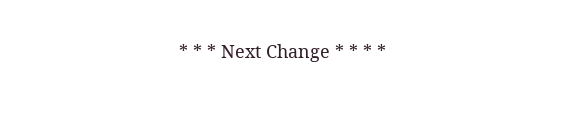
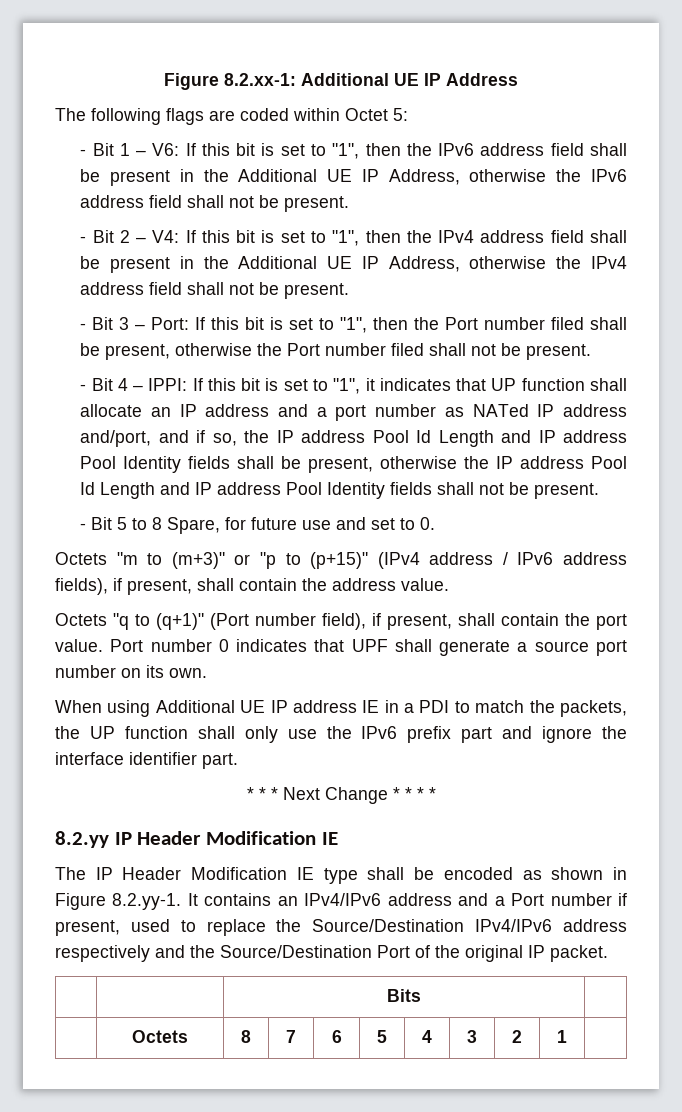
+ Figure 8.2.xx-1: Additional UE IP Address
+ The following flags are coded within Octet 5:
+ - Bit 1 – V6: If this bit is set to "1", then the IPv6 address field shall be present in the Additional UE IP Address, otherwise the IPv6 address field shall not be present.
+ - Bit 2 – V4: If this bit is set to "1", then the IPv4 address field shall be present in the Additional UE IP Address, otherwise the IPv4 address field shall not be present.
+ - Bit 3 – Port: If this bit is set to "1", then the Port number filed shall be present, otherwise the Port number filed shall not be present.
+ - Bit 4 – IPPI: If this bit is set to "1", it indicates that UP function shall allocate an IP address and a port number as NATed IP address and/port, and if so, the IP address Pool Id Length and IP address Pool Identity fields shall be present, otherwise the IP address Pool Id Length and IP address Pool Identity fields shall not be present.
+ - Bit 5 to 8 Spare, for future use and set to 0.
+ Octets "m to (m+3)" or "p to (p+15)" (IPv4 address / IPv6 address fields), if present, shall contain the address value.
+ Octets "q to (q+1)" (Port number field), if present, shall contain the port value. Port number 0 indicates that UPF shall generate a source port number on its own.
+ When using Additional UE IP address IE in a PDI to match the packets, the UP function shall only use the IPv6 prefix part and ignore the interface identifier part.
+ 8.2.yy IP Header Modification IE
+ The IP Header Modification IE type shall be encoded as shown in Figure 8.2.yy-1. It contains an IPv4/IPv6 address and a Port number if present, used to replace the Source/Destination IPv4/IPv6 address respectively and the Source/Destination Port of the original IP packet.
+ | | Bits |
+ | Octets | 8 | 7 | 6 | 5 | 4 | 3 | 2 | 1 |

